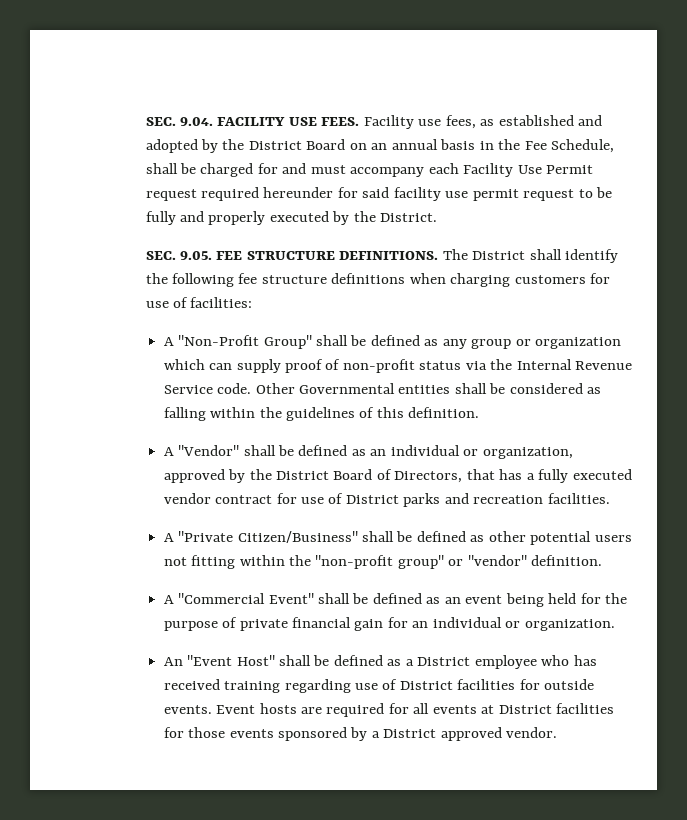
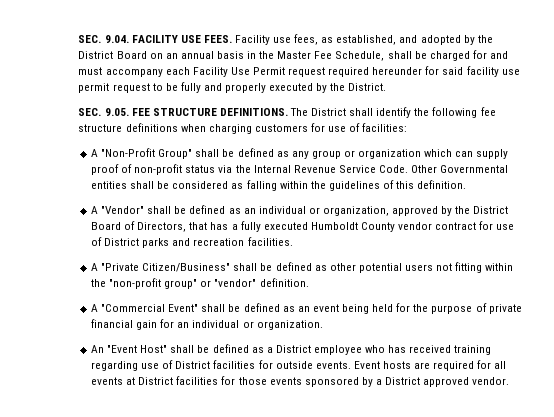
- Facility use fees, as established and adopted by the District Board on an annual basis in the Fee Schedule, shall be charged for and must accompany each Facility Use Permit request required hereunder for said facility use permit request to be fully and properly executed by the District.
+ Facility use fees, as established, and adopted by the District Board on an annual basis in the Master Fee Schedule, shall be charged for and must accompany each Facility Use Permit request required hereunder for said facility use permit request to be fully and properly executed by the District.
- A "Non-Profit Group" shall be defined as any group or organization which can supply proof of non-profit status via the Internal Revenue Service code.
+ A "Non-Profit Group" shall be defined as any group or organization which can supply proof of non-profit status via the Internal Revenue Service Code.
- A "Vendor" shall be defined as an individual or organization, approved by the District Board of Directors, that has a fully executed vendor contract for use of District parks and recreation facilities.
+ A "Vendor" shall be defined as an individual or organization, approved by the District Board of Directors, that has a fully executed Humboldt County vendor contract for use of District parks and recreation facilities.

